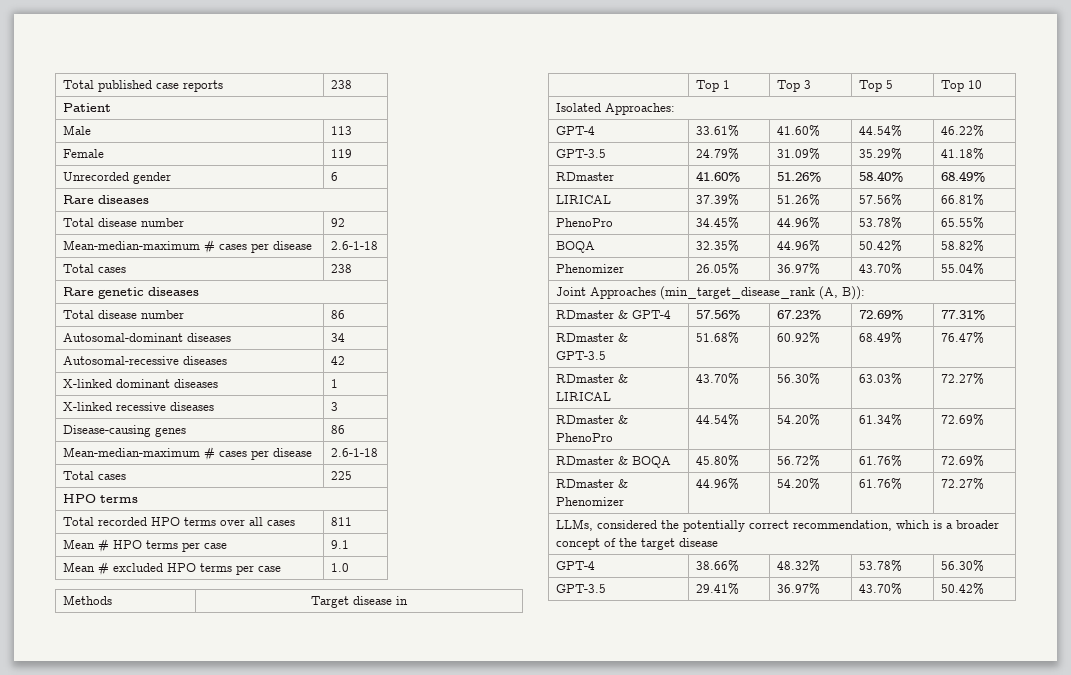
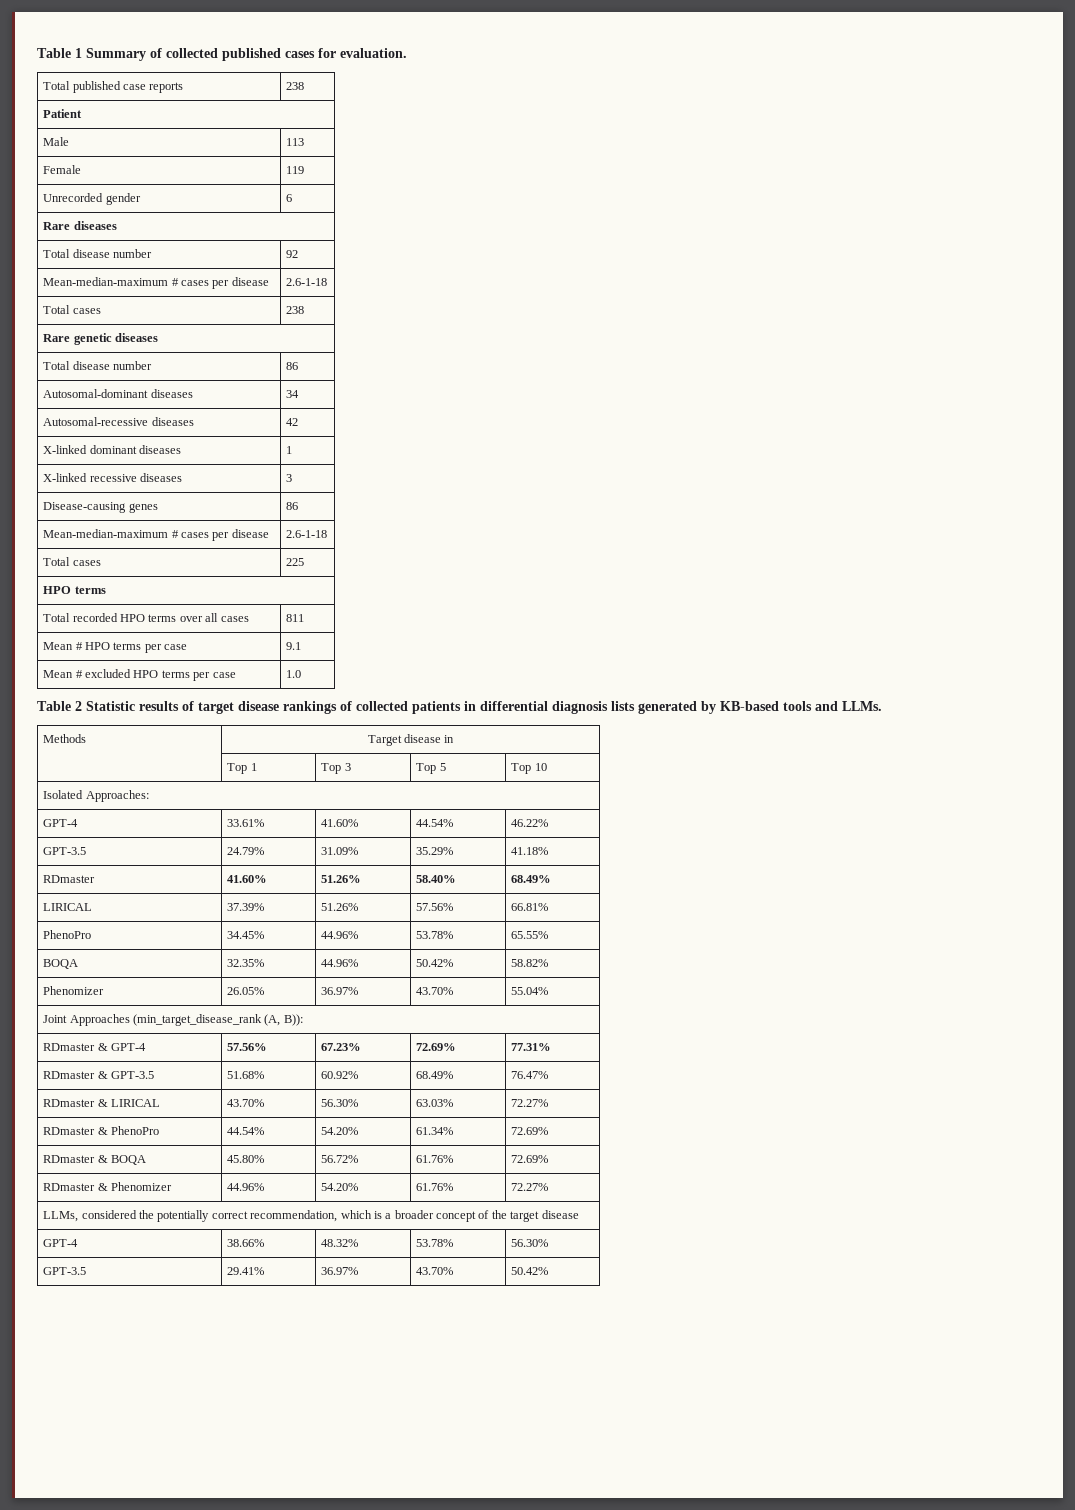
+ Table 1 Summary of collected published cases for evaluation.
+ Table 2 Statistic results of target disease rankings of collected patients in differential diagnosis lists generated by KB-based tools and LLMs.

